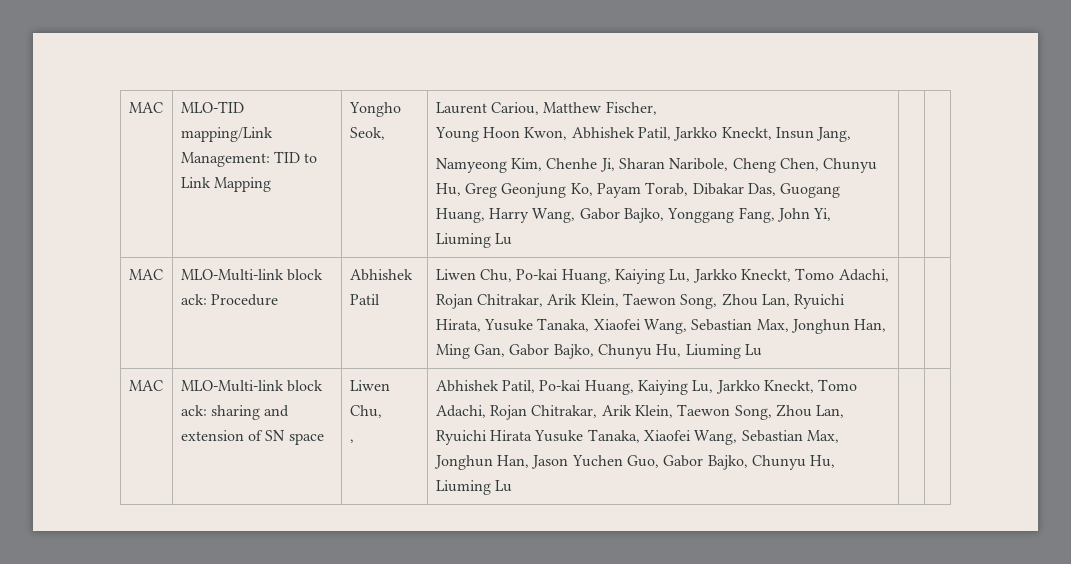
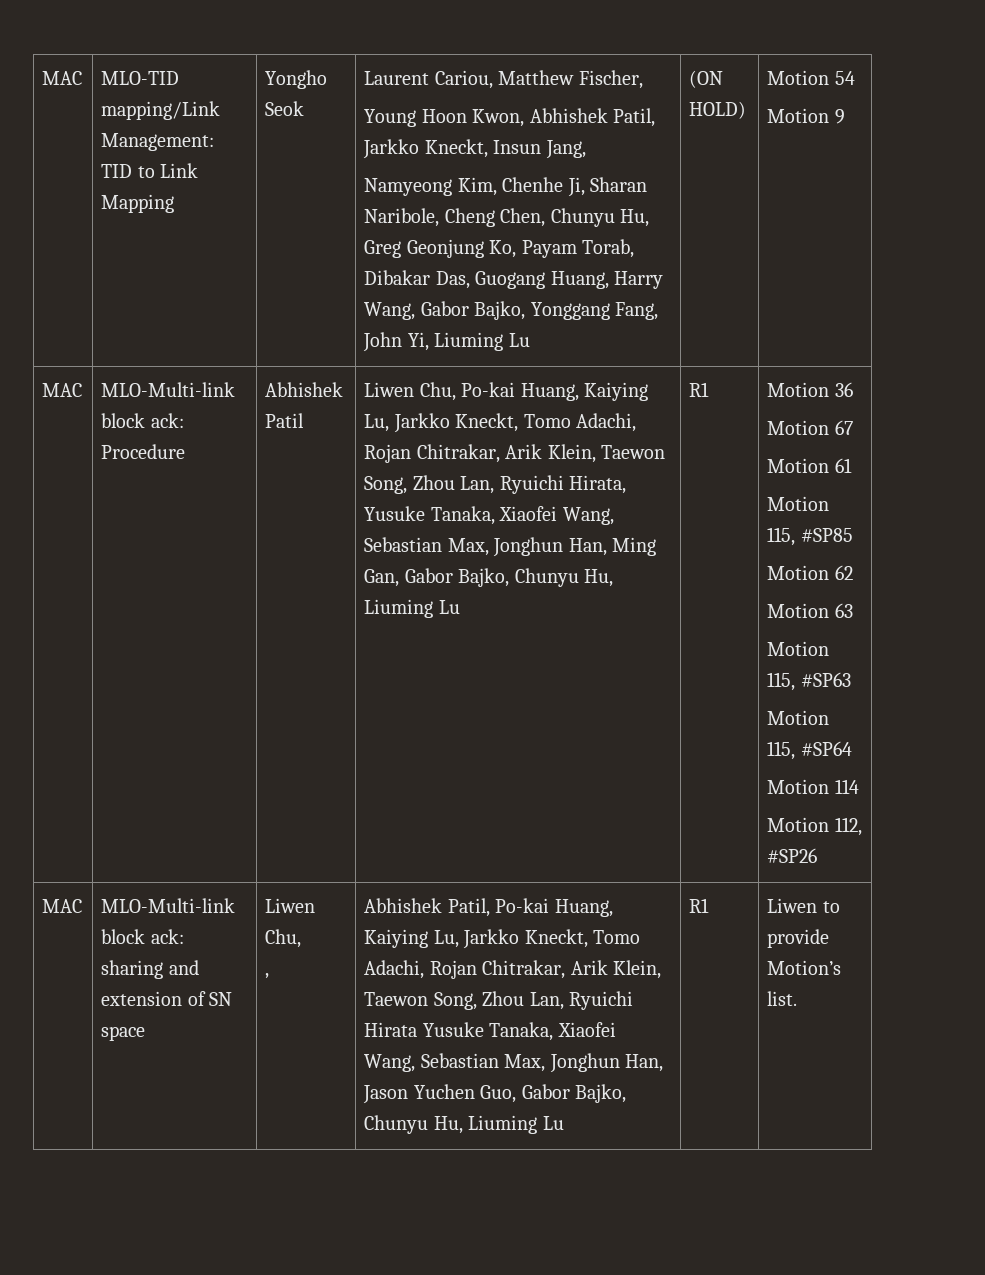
- Yongho Seok,
+ Yongho Seok
+ (ON HOLD) | Motion 54
+ Motion 9
+ R1 | Motion 36
+ Motion 67
+ Motion 61
+ Motion 115, #SP85
+ Motion 62
+ Motion 63
+ Motion 115, #SP63
+ Motion 115, #SP64
+ Motion 114
+ Motion 112, #SP26
+ R1 | Liwen to provide Motion’s list.

